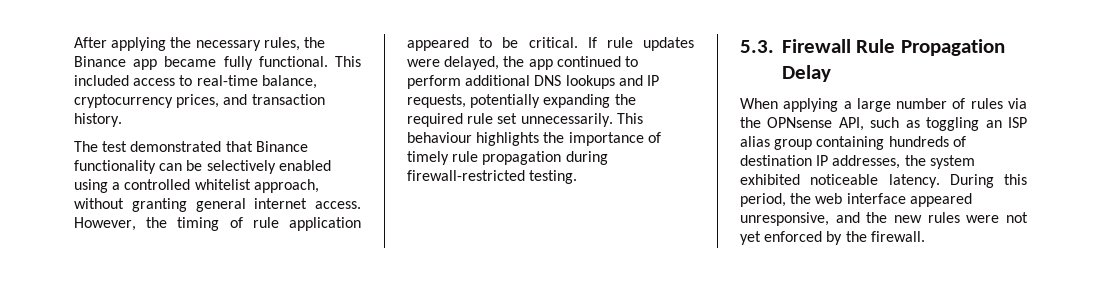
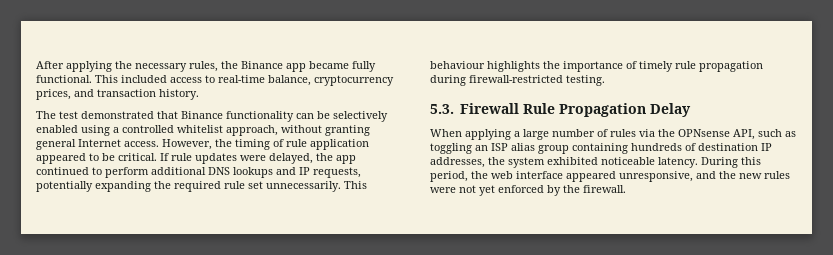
- The test demonstrated that Binance functionality can be selectively enabled using a controlled whitelist approach, without granting general internet access.
+ The test demonstrated that Binance functionality can be selectively enabled using a controlled whitelist approach, without granting general Internet access.

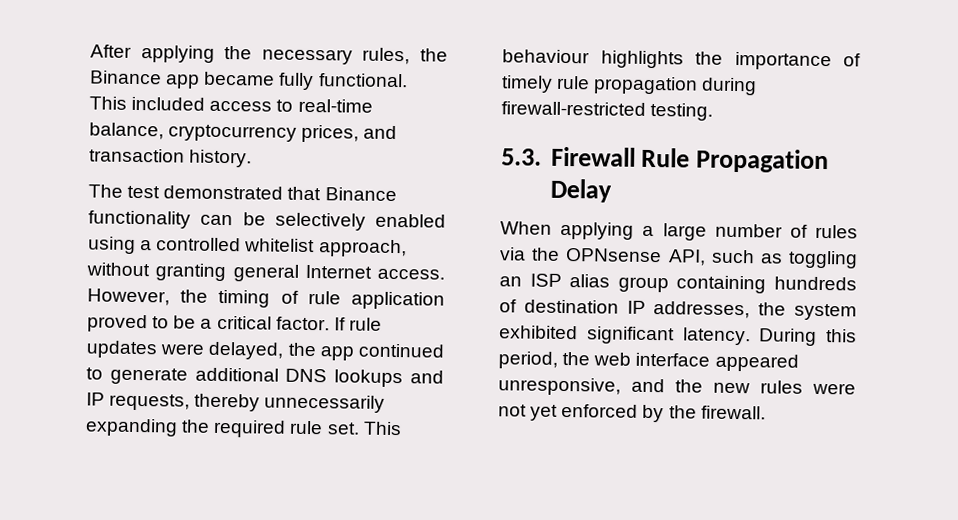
- However, the timing of rule application appeared to be critical.
+ However, the timing of rule application proved to be a critical factor.
- If rule updates were delayed, the app continued to perform additional DNS lookups and IP requests, potentially expanding the required rule set unnecessarily.
+ If rule updates were delayed, the app continued to generate additional DNS lookups and IP requests, thereby unnecessarily expanding the required rule set.
- When applying a large number of rules via the OPNsense API, such as toggling an ISP alias group containing hundreds of destination IP addresses, the system exhibited noticeable latency.
+ When applying a large number of rules via the OPNsense API, such as toggling an ISP alias group containing hundreds of destination IP addresses, the system exhibited significant latency.

